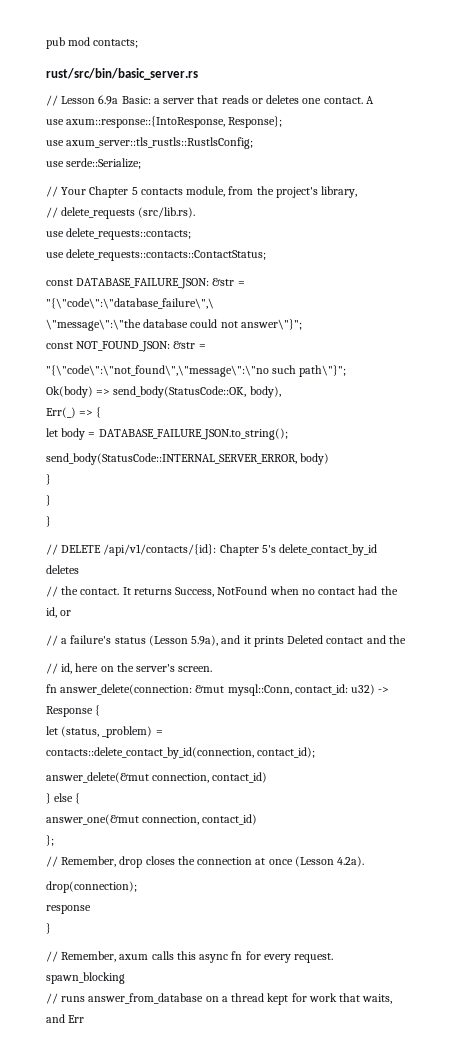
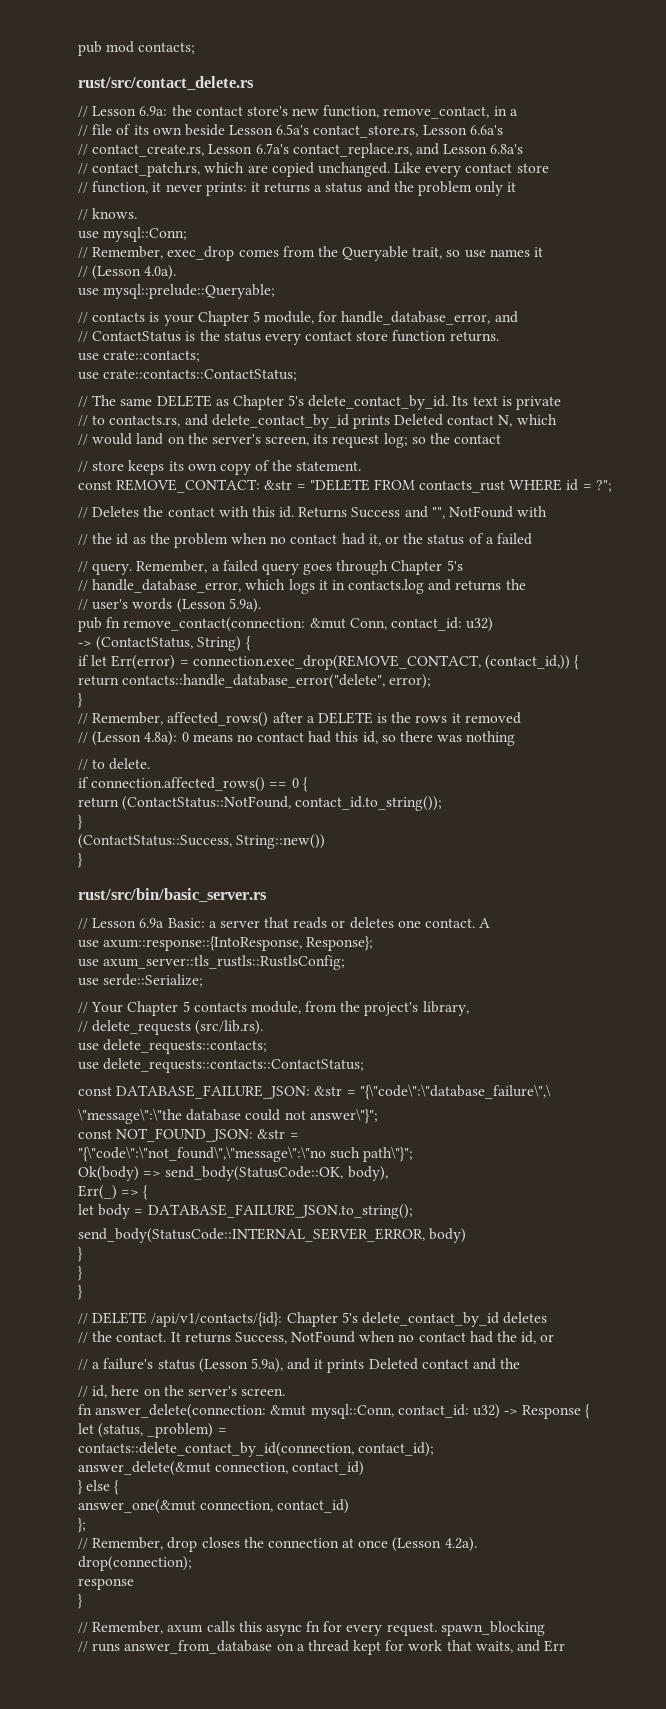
+ rust/src/contact_delete.rs
+ // Lesson 6.9a: the contact store's new function, remove_contact, in a
+ // file of its own beside Lesson 6.5a's contact_store.rs, Lesson 6.6a's
+ // contact_create.rs, Lesson 6.7a's contact_replace.rs, and Lesson 6.8a's
+ // contact_patch.rs, which are copied unchanged. Like every contact store
+ // function, it never prints: it returns a status and the problem only it
+ // knows.
+ use mysql::Conn;
+ // Remember, exec_drop comes from the Queryable trait, so use names it
+ // (Lesson 4.0a).
+ use mysql::prelude::Queryable;
+ // contacts is your Chapter 5 module, for handle_database_error, and
+ // ContactStatus is the status every contact store function returns.
+ use crate::contacts;
+ use crate::contacts::ContactStatus;
+ // The same DELETE as Chapter 5's delete_contact_by_id. Its text is private
+ // to contacts.rs, and delete_contact_by_id prints Deleted contact N, which
+ // would land on the server's screen, its request log; so the contact
+ // store keeps its own copy of the statement.
+ const REMOVE_CONTACT: &str = "DELETE FROM contacts_rust WHERE id = ?";
+ // Deletes the contact with this id. Returns Success and "", NotFound with
+ // the id as the problem when no contact had it, or the status of a failed
+ // query. Remember, a failed query goes through Chapter 5's
+ // handle_database_error, which logs it in contacts.log and returns the
+ // user's words (Lesson 5.9a).
+ pub fn remove_contact(connection: &mut Conn, contact_id: u32)
+ -> (ContactStatus, String) {
+ if let Err(error) = connection.exec_drop(REMOVE_CONTACT, (contact_id,)) {
+ return contacts::handle_database_error("delete", error);
+ }
+ // Remember, affected_rows() after a DELETE is the rows it removed
+ // (Lesson 4.8a): 0 means no contact had this id, so there was nothing
+ // to delete.
+ if connection.affected_rows() == 0 {
+ return (ContactStatus::NotFound, contact_id.to_string());
+ }
+ (ContactStatus::Success, String::new())
+ }

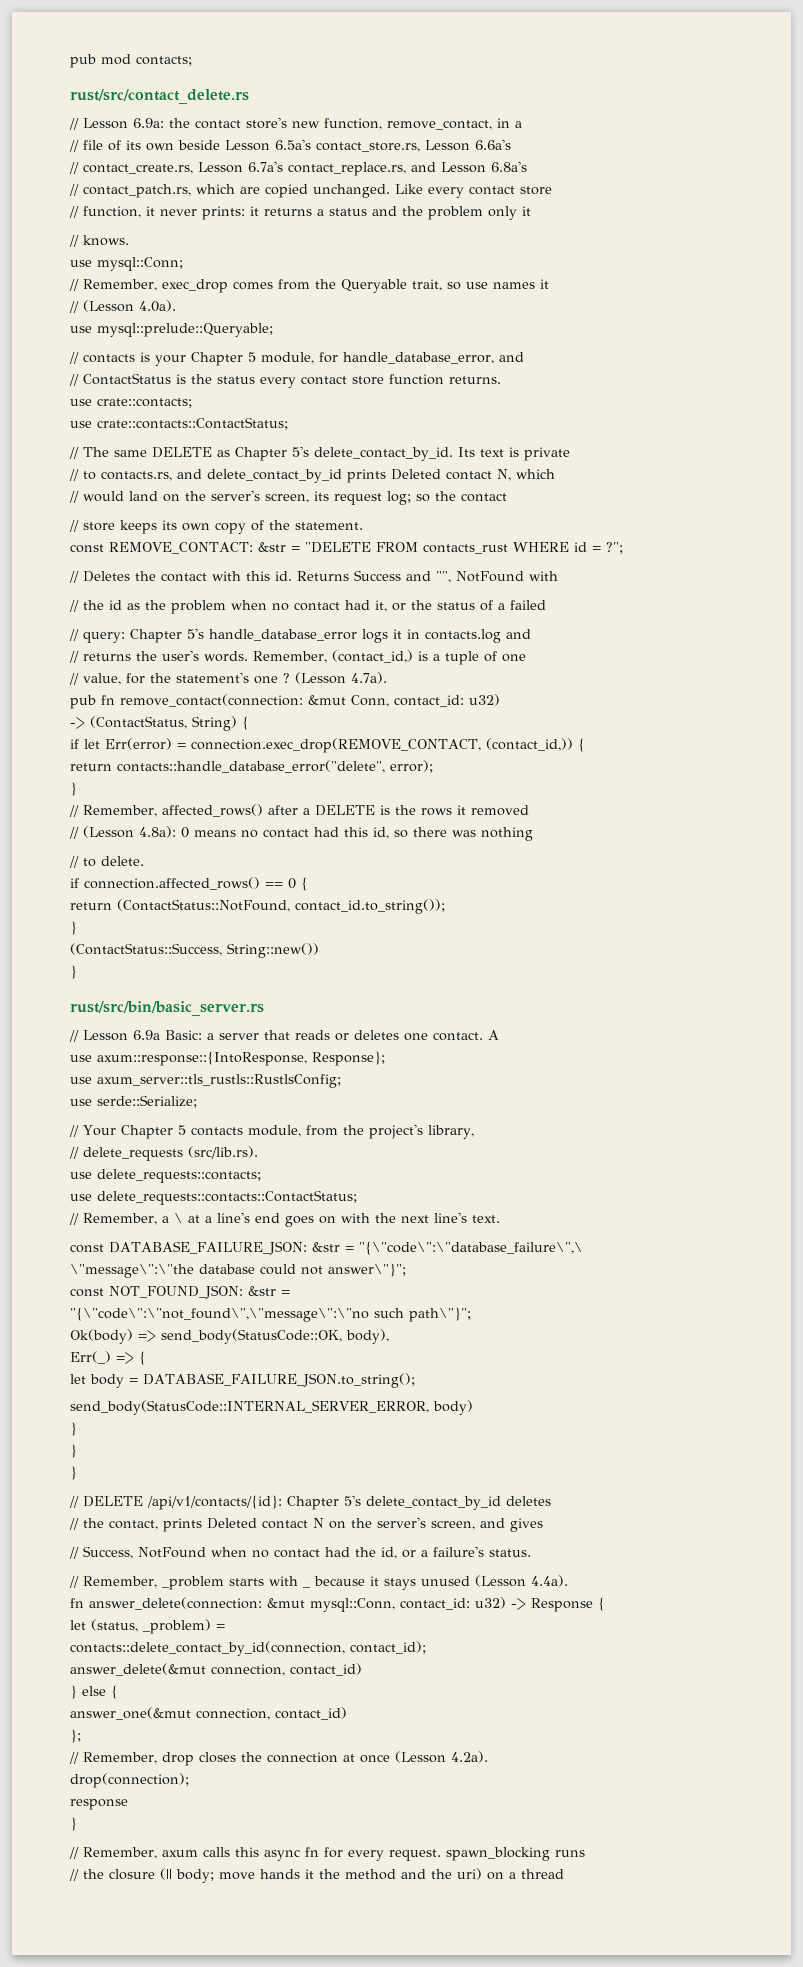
- // query. Remember, a failed query goes through Chapter 5's
- // handle_database_error, which logs it in contacts.log and returns the
- // user's words (Lesson 5.9a).
+ // query: Chapter 5's handle_database_error logs it in contacts.log and
+ // returns the user's words. Remember, (contact_id,) is a tuple of one
+ // value, for the statement's one ? (Lesson 4.7a).
+ // Remember, a \ at a line's end goes on with the next line's text.
- // the contact. It returns Success, NotFound when no contact had the id, or
- // a failure's status (Lesson 5.9a), and it prints Deleted contact and the
- // id, here on the server's screen.
+ // the contact, prints Deleted contact N on the server's screen, and gives
+ // Success, NotFound when no contact had the id, or a failure's status.
+ // Remember, _problem starts with _ because it stays unused (Lesson 4.4a).
- // Remember, axum calls this async fn for every request. spawn_blocking
- // runs answer_from_database on a thread kept for work that waits, and Err
+ // Remember, axum calls this async fn for every request. spawn_blocking runs
+ // the closure (|| body; move hands it the method and the uri) on a thread

